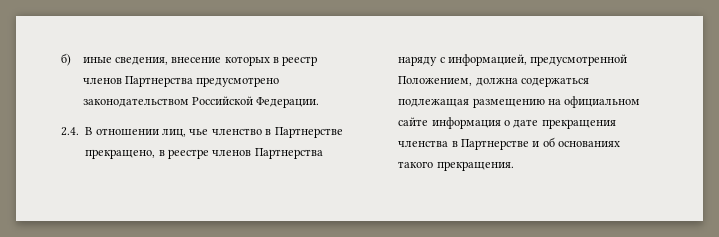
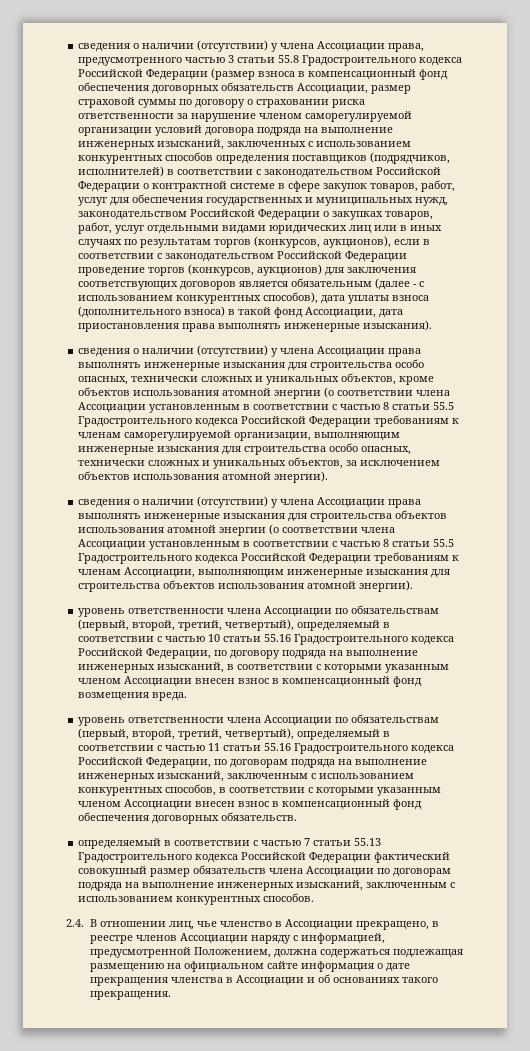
- б) иные сведения, внесение которых в реестр членов Партнерства предусмотрено законодательством Российской Федерации.
+ сведения о наличии (отсутствии) у члена Ассоциации права, предусмотренного частью 3 статьи 55.8 Градостроительного кодекса Российской Федерации (размер взноса в компенсационный фонд обеспечения договорных обязательств Ассоциации, размер страховой суммы по договору о страховании риска ответственности за нарушение членом саморегулируемой организации условий договора подряда на выполнение инженерных изысканий, заключенных с использованием конкурентных способов определения поставщиков (подрядчиков, исполнителей) в соответствии с законодательством Российской Федерации о контрактной системе в сфере закупок товаров, работ, услуг для обеспечения государственных и муниципальных нужд, законодательством Российской Федерации о закупках товаров, работ, услуг отдельными видами юридических лиц или в иных случаях по результатам торгов (конкурсов, аукционов), если в соответствии с законодательством Российской Федерации проведение торгов (конкурсов, аукционов) для заключения соответствующих договоров является обязательным (далее - с использованием конкурентных способов), дата уплаты взноса (дополнительного взноса) в такой фонд Ассоциации, дата приостановления права выполнять инженерные изыскания).
+ сведения о наличии (отсутствии) у члена Ассоциации права выполнять инженерные изыскания для строительства особо опасных, технически сложных и уникальных объектов, кроме объектов использования атомной энергии (о соответствии члена Ассоциации установленным в соответствии с частью 8 статьи 55.5 Градостроительного кодекса Российской Федерации требованиям к членам саморегулируемой организации, выполняющим инженерные изыскания для строительства особо опасных, технически сложных и уникальных объектов, за исключением объектов использования атомной энергии).
+ сведения о наличии (отсутствии) у члена Ассоциации права выполнять инженерные изыскания для строительства объектов использования атомной энергии (о соответствии члена Ассоциации установленным в соответствии с частью 8 статьи 55.5 Градостроительного кодекса Российской Федерации требованиям к членам Ассоциации, выполняющим инженерные изыскания для строительства объектов использования атомной энергии).
+ уровень ответственности члена Ассоциации по обязательствам (первый, второй, третий, четвертый), определяемый в соответствии с частью 10 статьи 55.16 Градостроительного кодекса Российской Федерации, по договору подряда на выполнение инженерных изысканий, в соответствии с которыми указанным членом Ассоциации внесен взнос в компенсационный фонд возмещения вреда.
+ уровень ответственности члена Ассоциации по обязательствам (первый, второй, третий, четвертый), определяемый в соответствии с частью 11 статьи 55.16 Градостроительного кодекса Российской Федерации, по договорам подряда на выполнение инженерных изысканий, заключенным с использованием конкурентных способов, в соответствии с которыми указанным членом Ассоциации внесен взнос в компенсационный фонд обеспечения договорных обязательств.
+ определяемый в соответствии с частью 7 статьи 55.13 Градостроительного кодекса Российской Федерации фактический совокупный размер обязательств члена Ассоциации по договорам подряда на выполнение инженерных изысканий, заключенным с использованием конкурентных способов.
- 2.4. В отношении лиц, чье членство в Партнерстве прекращено, в реестре членов Партнерства наряду с информацией, предусмотренной Положением, должна содержаться подлежащая размещению на официальном сайте информация о дате прекращения членства в Партнерстве и об основаниях такого прекращения.
+ 2.4. В отношении лиц, чье членство в Ассоциации прекращено, в реестре членов Ассоциации наряду с информацией, предусмотренной Положением, должна содержаться подлежащая размещению на официальном сайте информация о дате прекращения членства в Ассоциации и об основаниях такого прекращения.

